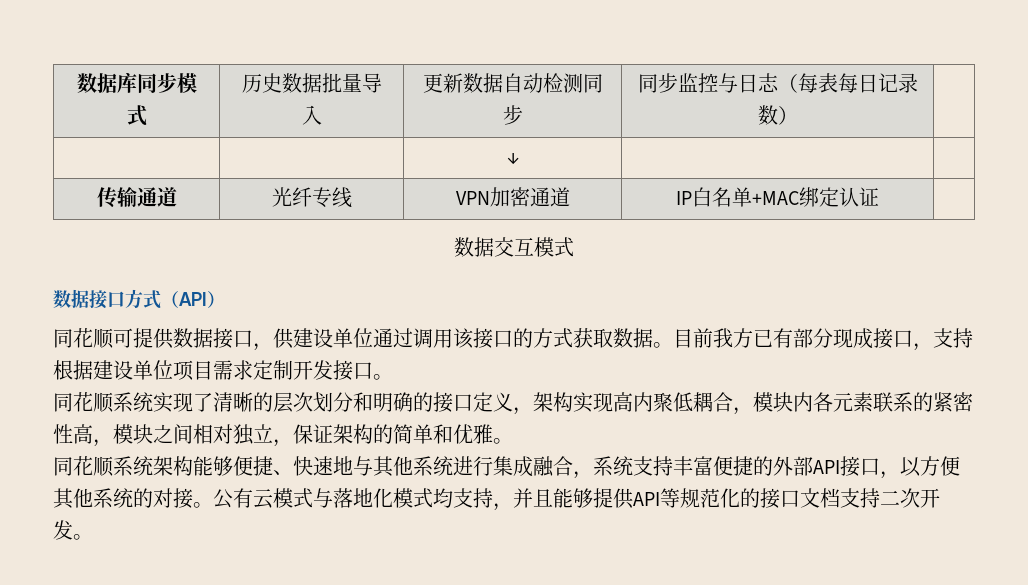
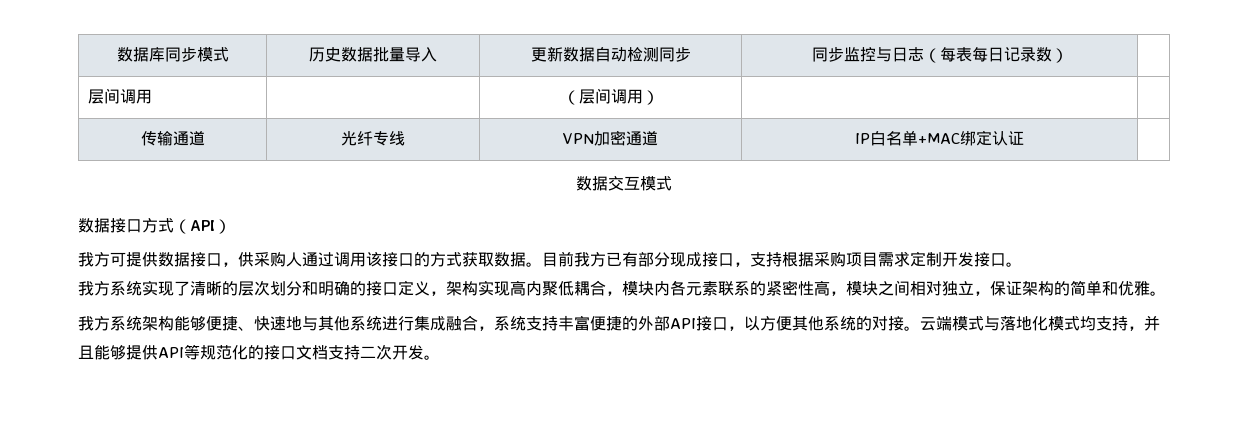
- | | ↓ | |
+ 层间调用 | | （层间调用） | |
- 同花顺可提供数据接口，供建设单位通过调用该接口的方式获取数据。
+ 我方可提供数据接口，供采购人通过调用该接口的方式获取数据。
- 目前我方已有部分现成接口，支持根据建设单位项目需求定制开发接口。
+ 目前我方已有部分现成接口，支持根据采购项目需求定制开发接口。
- 同花顺系统实现了清晰的层次划分和明确的接口定义，架构实现高内聚低耦合，模块内各元素联系的紧密性高，模块之间相对独立，保证架构的简单和优雅。
+ 我方系统实现了清晰的层次划分和明确的接口定义，架构实现高内聚低耦合，模块内各元素联系的紧密性高，模块之间相对独立，保证架构的简单和优雅。
- 同花顺系统架构能够便捷、快速地与其他系统进行集成融合，系统支持丰富便捷的外部API接口，以方便其他系统的对接。
+ 我方系统架构能够便捷、快速地与其他系统进行集成融合，系统支持丰富便捷的外部API接口，以方便其他系统的对接。
- 公有云模式与落地化模式均支持，并且能够提供API等规范化的接口文档支持二次开发。
+ 云端模式与落地化模式均支持，并且能够提供API等规范化的接口文档支持二次开发。

